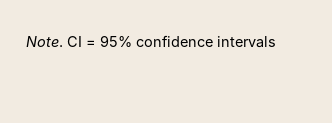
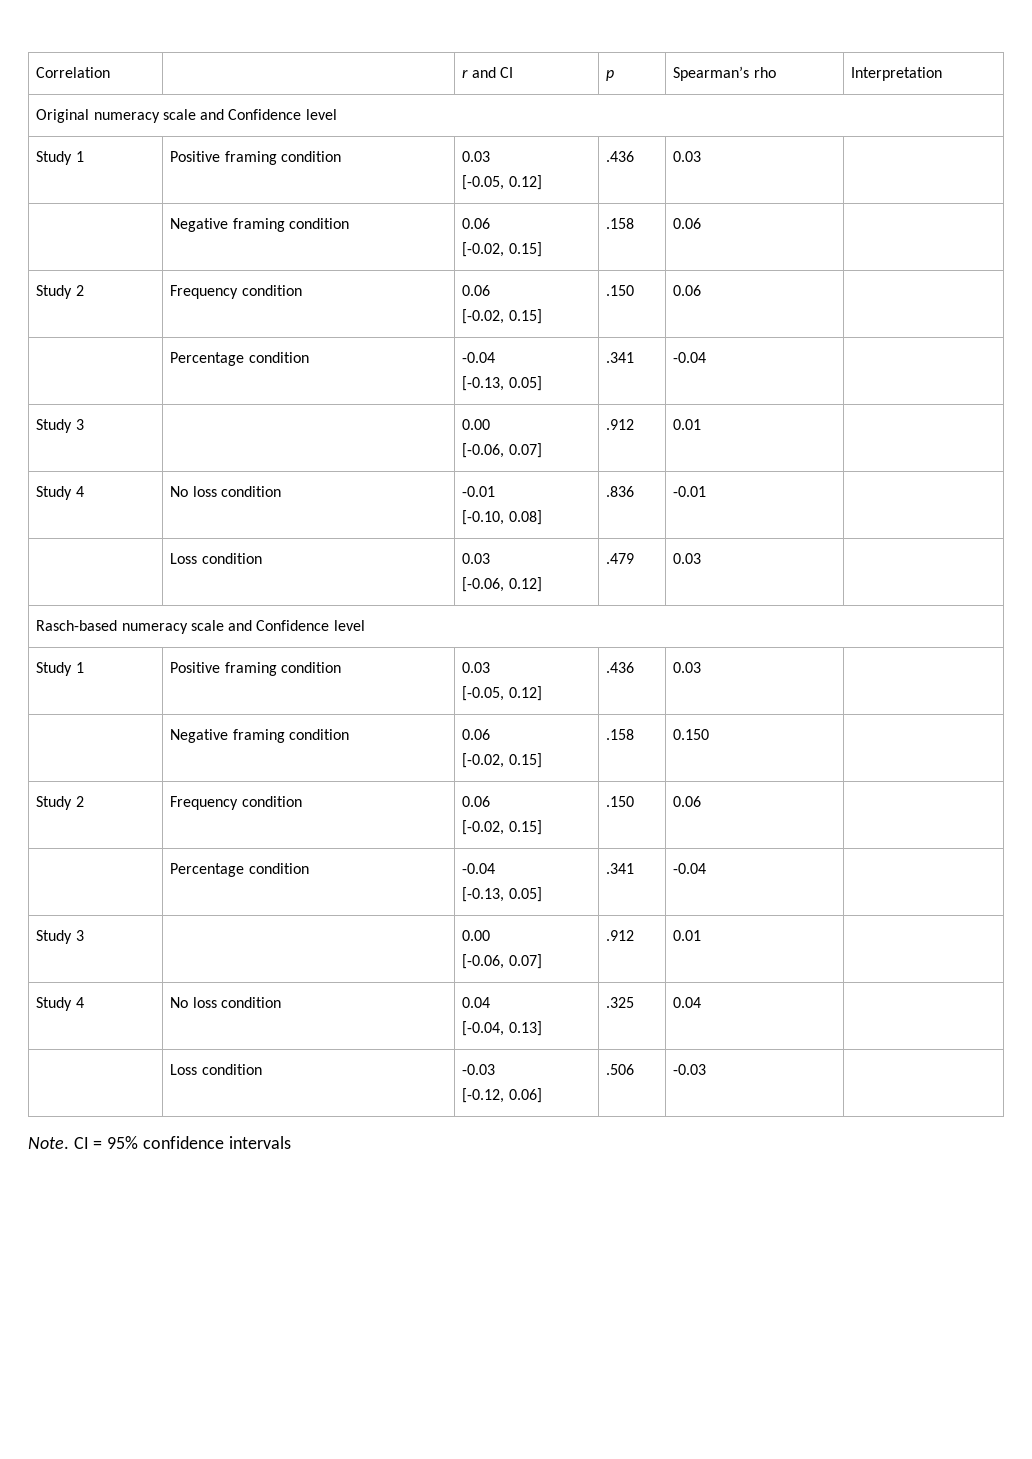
+ Correlation | | r and CI | p | Spearman’s rho | Interpretation
+ Original numeracy scale and Confidence level
+ Study 1 | Positive framing condition | 0.03
+ [-0.05, 0.12] | .436 | 0.03 |
+ | Negative framing condition | 0.06
+ [-0.02, 0.15] | .158 | 0.06 |
+ Study 2 | Frequency condition | 0.06
+ [-0.02, 0.15] | .150 | 0.06 |
+ | Percentage condition | -0.04
+ [-0.13, 0.05] | .341 | -0.04 |
+ Study 3 | | 0.00
+ [-0.06, 0.07] | .912 | 0.01 |
+ Study 4 | No loss condition | -0.01
+ [-0.10, 0.08] | .836 | -0.01 |
+ | Loss condition | 0.03
+ [-0.06, 0.12] | .479 | 0.03 |
+ Rasch-based numeracy scale and Confidence level
+ Study 1 | Positive framing condition | 0.03
+ [-0.05, 0.12] | .436 | 0.03 |
+ | Negative framing condition | 0.06
+ [-0.02, 0.15] | .158 | 0.150 |
+ Study 2 | Frequency condition | 0.06
+ [-0.02, 0.15] | .150 | 0.06 |
+ | Percentage condition | -0.04
+ [-0.13, 0.05] | .341 | -0.04 |
+ Study 3 | | 0.00
+ [-0.06, 0.07] | .912 | 0.01 |
+ Study 4 | No loss condition | 0.04
+ [-0.04, 0.13] | .325 | 0.04 |
+ | Loss condition | -0.03
+ [-0.12, 0.06] | .506 | -0.03 |

